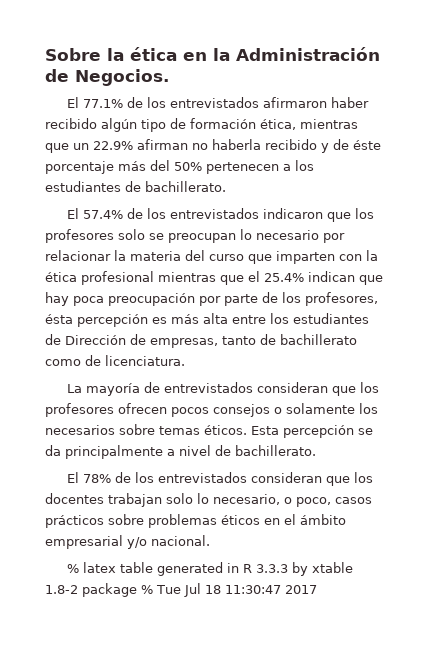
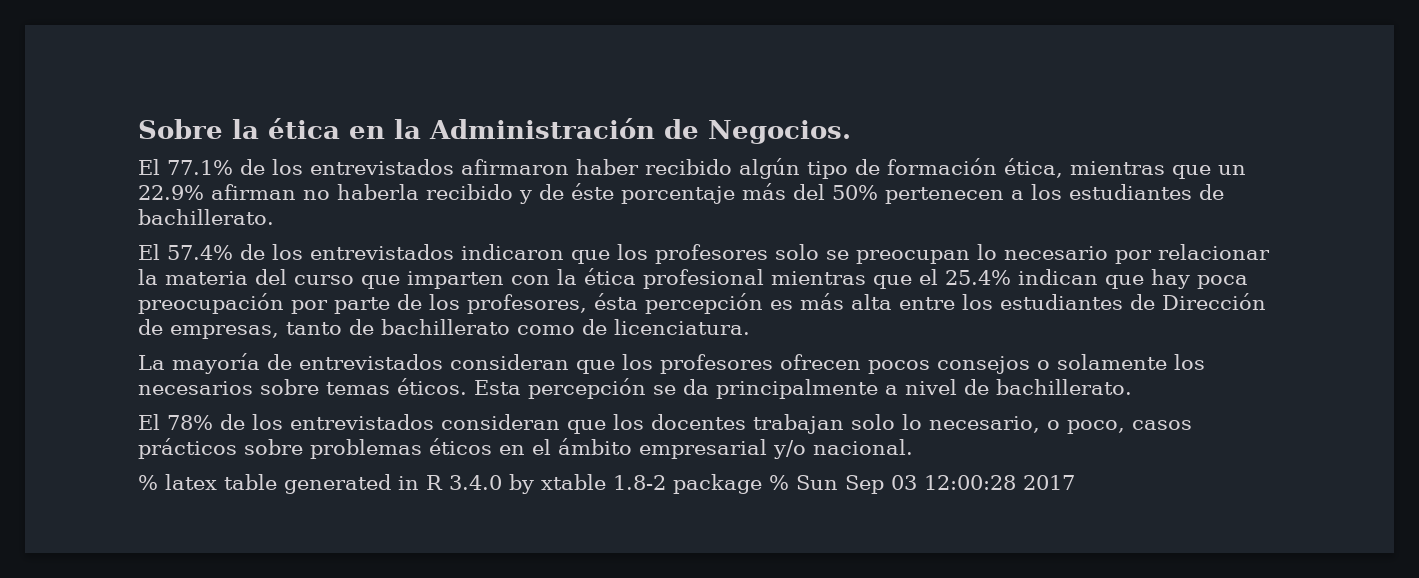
- % latex table generated in R 3.3.3 by xtable 1.8-2 package % Tue Jul 18 11:30:47 2017
+ % latex table generated in R 3.4.0 by xtable 1.8-2 package % Sun Sep 03 12:00:28 2017

